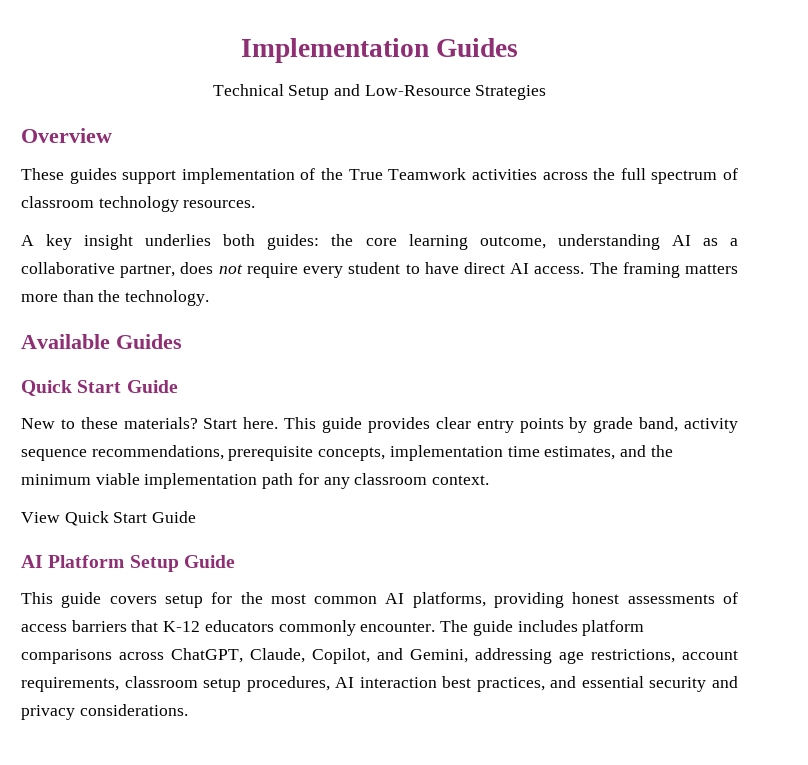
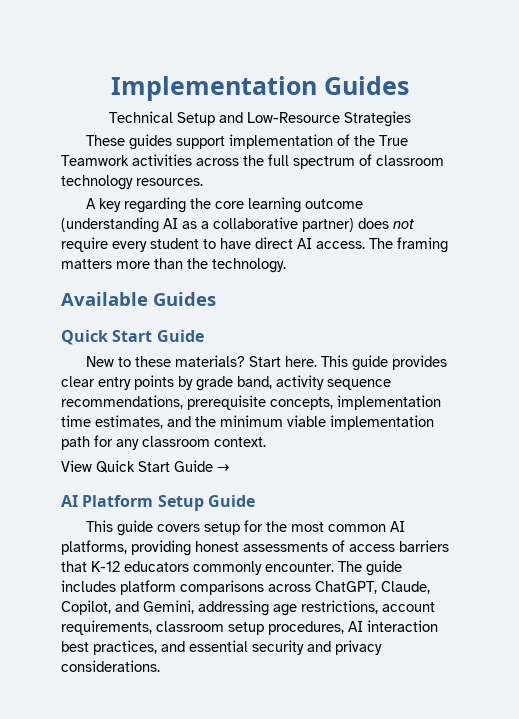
- Overview
- A key insight underlies both guides: the core learning outcome, understanding AI as a collaborative partner, does not require every student to have direct AI access.
+ A key regarding the core learning outcome (understanding AI as a collaborative partner) does not require every student to have direct AI access.
- View Quick Start Guide
+ View Quick Start Guide →

